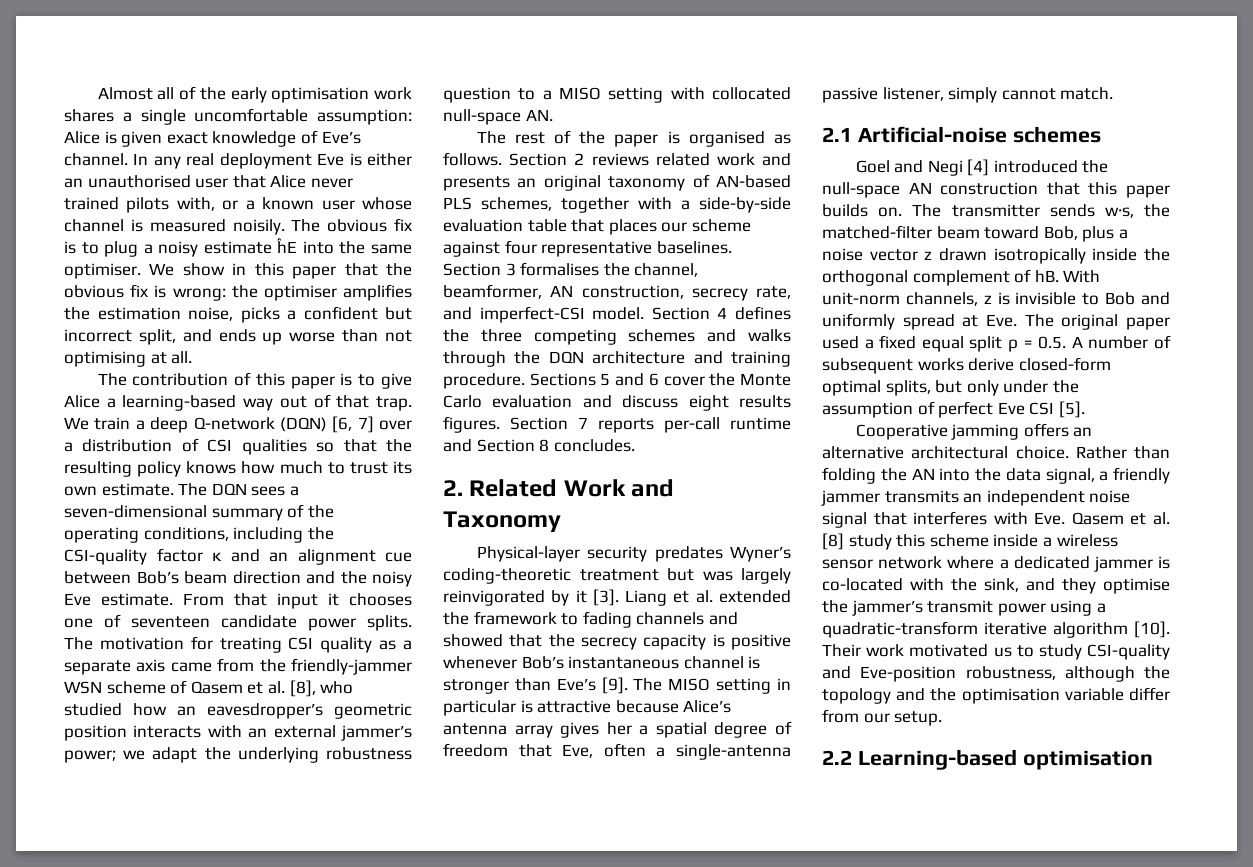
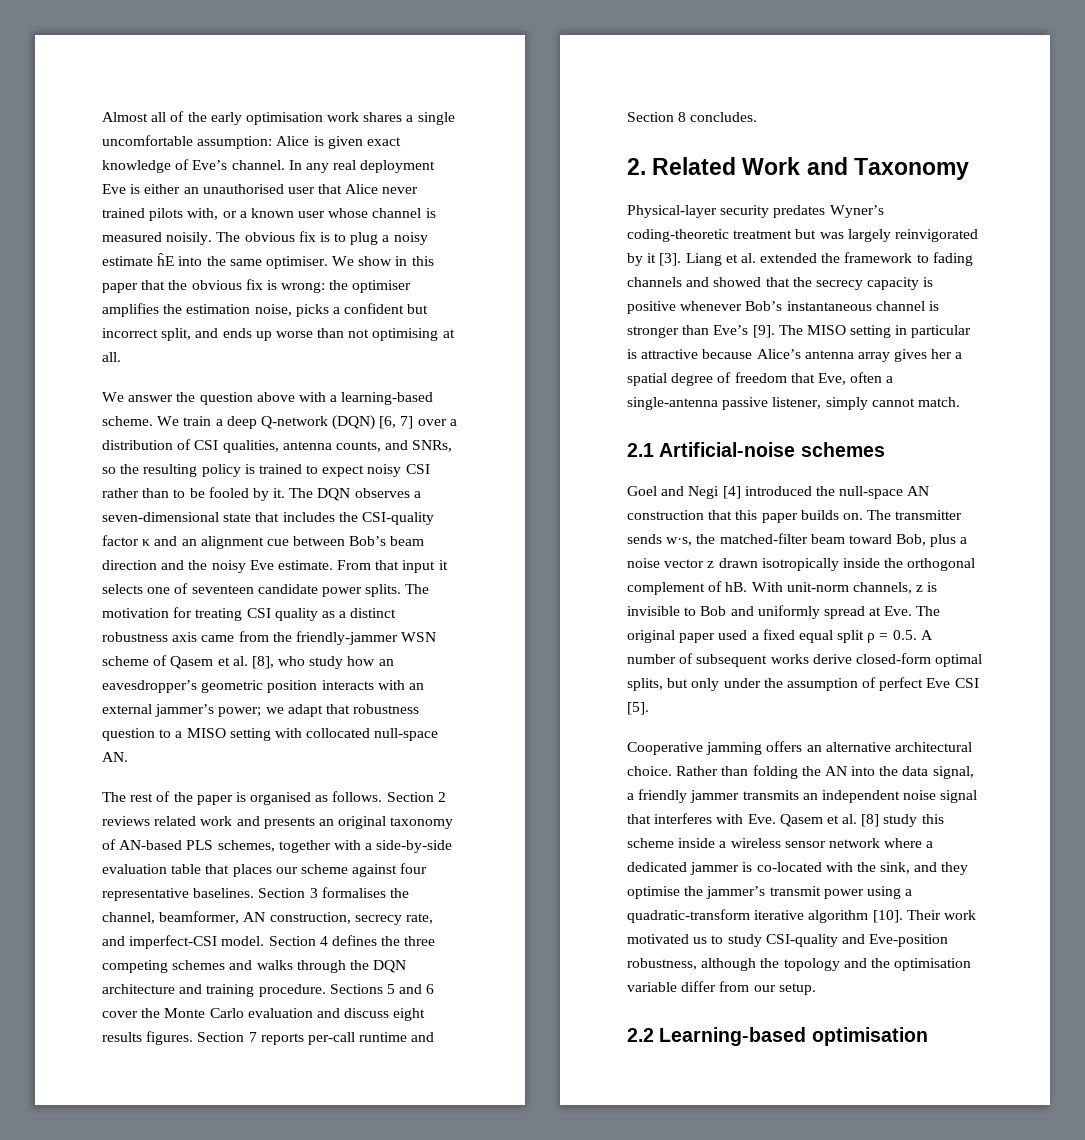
- The contribution of this paper is to give Alice a learning-based way out of that trap.
+ We answer the question above with a learning-based scheme.
- We train a deep Q-network (DQN) [6, 7] over a distribution of CSI qualities so that the resulting policy knows how much to trust its own estimate.
+ We train a deep Q-network (DQN) [6, 7] over a distribution of CSI qualities, antenna counts, and SNRs, so the resulting policy is trained to expect noisy CSI rather than to be fooled by it.
- The DQN sees a seven-dimensional summary of the operating conditions, including the CSI-quality factor κ and an alignment cue between Bob’s beam direction and the noisy Eve estimate.
+ The DQN observes a seven-dimensional state that includes the CSI-quality factor κ and an alignment cue between Bob’s beam direction and the noisy Eve estimate.
- From that input it chooses one of seventeen candidate power splits.
+ From that input it selects one of seventeen candidate power splits.
- The motivation for treating CSI quality as a separate axis came from the friendly-jammer WSN scheme of Qasem et al. [8], who studied how an eavesdropper’s geometric position interacts with an external jammer’s power; we adapt the underlying robustness question to a MISO setting with collocated null-space AN.
+ The motivation for treating CSI quality as a distinct robustness axis came from the friendly-jammer WSN scheme of Qasem et al. [8], who study how an eavesdropper’s geometric position interacts with an external jammer’s power; we adapt that robustness question to a MISO setting with collocated null-space AN.

